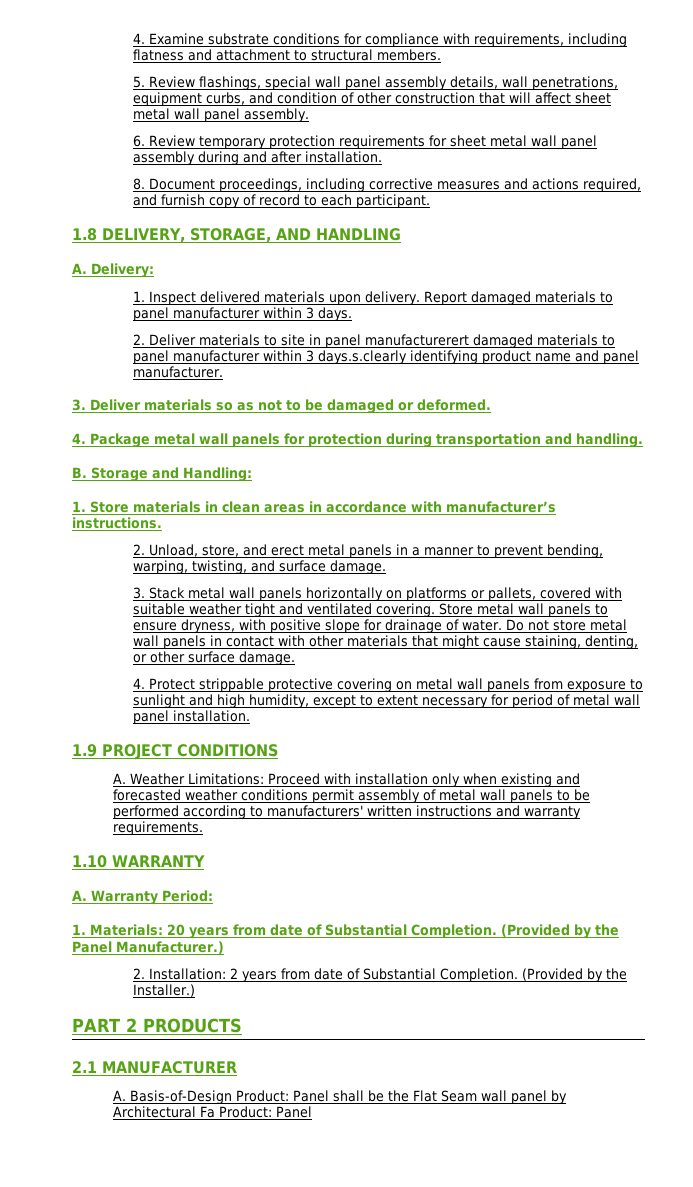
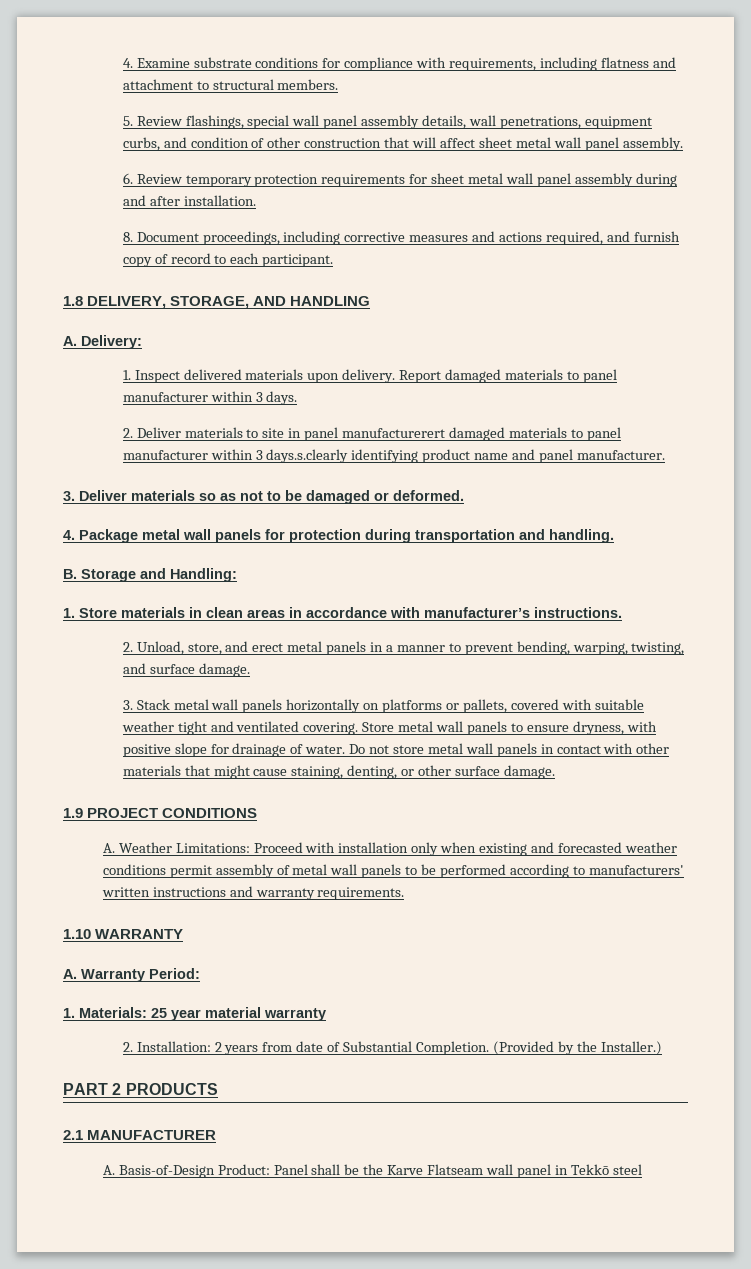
- 4. Protect strippable protective covering on metal wall panels from exposure to sunlight and high humidity, except to extent necessary for period of metal wall panel installation.
- 1. Materials: 20 years from date of Substantial Completion. (Provided by the Panel Manufacturer.)
+ 1. Materials: 25 year material warranty
- A. Basis-of-Design Product: Panel shall be the Flat Seam wall panel by Architectural Fa Product: Panel
+ A. Basis-of-Design Product: Panel shall be the Karve Flatseam wall panel in Tekkō steel

